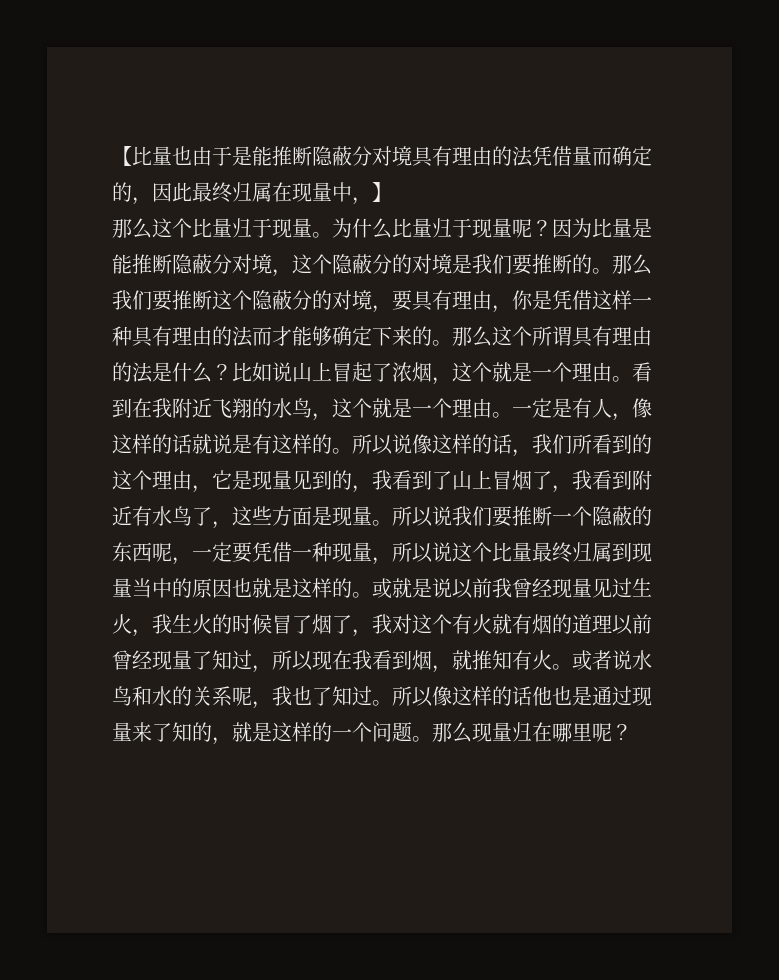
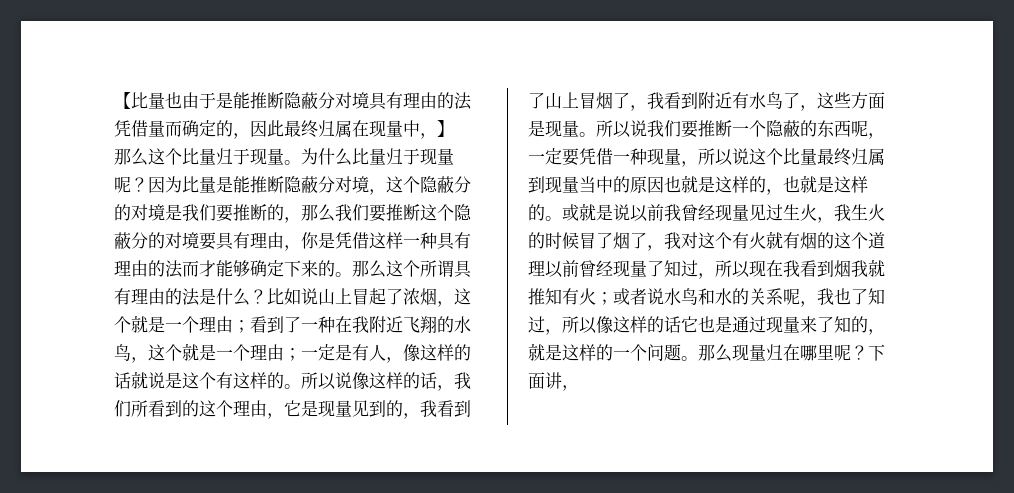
- 因为比量是能推断隐蔽分对境，这个隐蔽分的对境是我们要推断的。那么我们要推断这个隐蔽分的对境，要具有理由，你是凭借这样一种具有理由的法而才能够确定下来的。
+ 因为比量是能推断隐蔽分对境，这个隐蔽分的对境是我们要推断的，那么我们要推断这个隐蔽分的对境要具有理由，你是凭借这样一种具有理由的法而才能够确定下来的。
- 比如说山上冒起了浓烟，这个就是一个理由。看到在我附近飞翔的水鸟，这个就是一个理由。一定是有人，像这样的话就说是有这样的。
+ 比如说山上冒起了浓烟，这个就是一个理由；看到了一种在我附近飞翔的水鸟，这个就是一个理由；一定是有人，像这样的话就说是这个有这样的。
- 所以说我们要推断一个隐蔽的东西呢，一定要凭借一种现量，所以说这个比量最终归属到现量当中的原因也就是这样的。
+ 所以说我们要推断一个隐蔽的东西呢，一定要凭借一种现量，所以说这个比量最终归属到现量当中的原因也就是这样的，也就是这样的。
- 或就是说以前我曾经现量见过生火，我生火的时候冒了烟了，我对这个有火就有烟的道理以前曾经现量了知过，所以现在我看到烟，就推知有火。或者说水鸟和水的关系呢，我也了知过。所以像这样的话他也是通过现量来了知的，就是这样的一个问题。
+ 或就是说以前我曾经现量见过生火，我生火的时候冒了烟了，我对这个有火就有烟的这个道理以前曾经现量了知过，所以现在我看到烟我就推知有火；或者说水鸟和水的关系呢，我也了知过，所以像这样的话它也是通过现量来了知的，就是这样的一个问题。
+ 下面讲，

